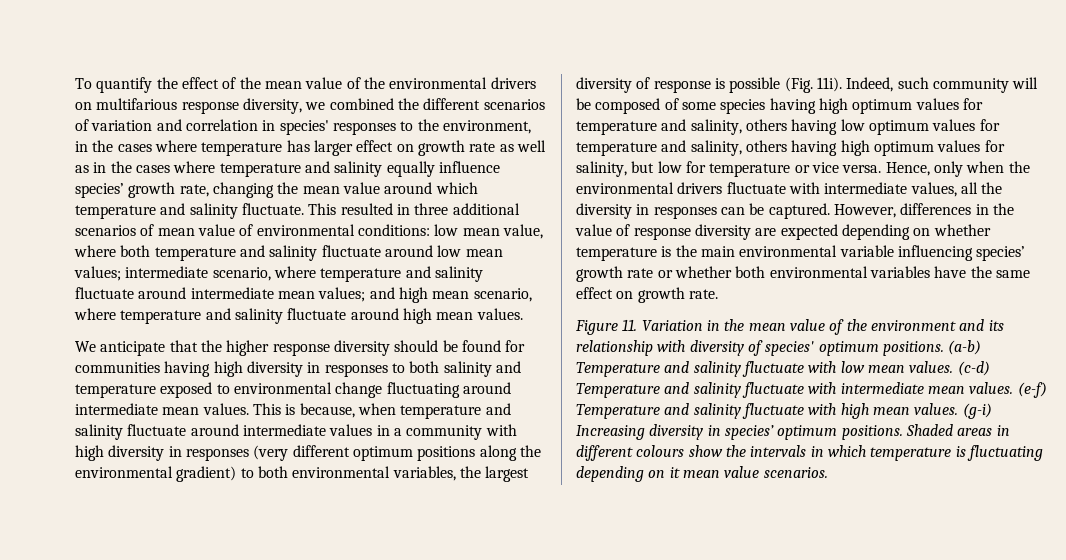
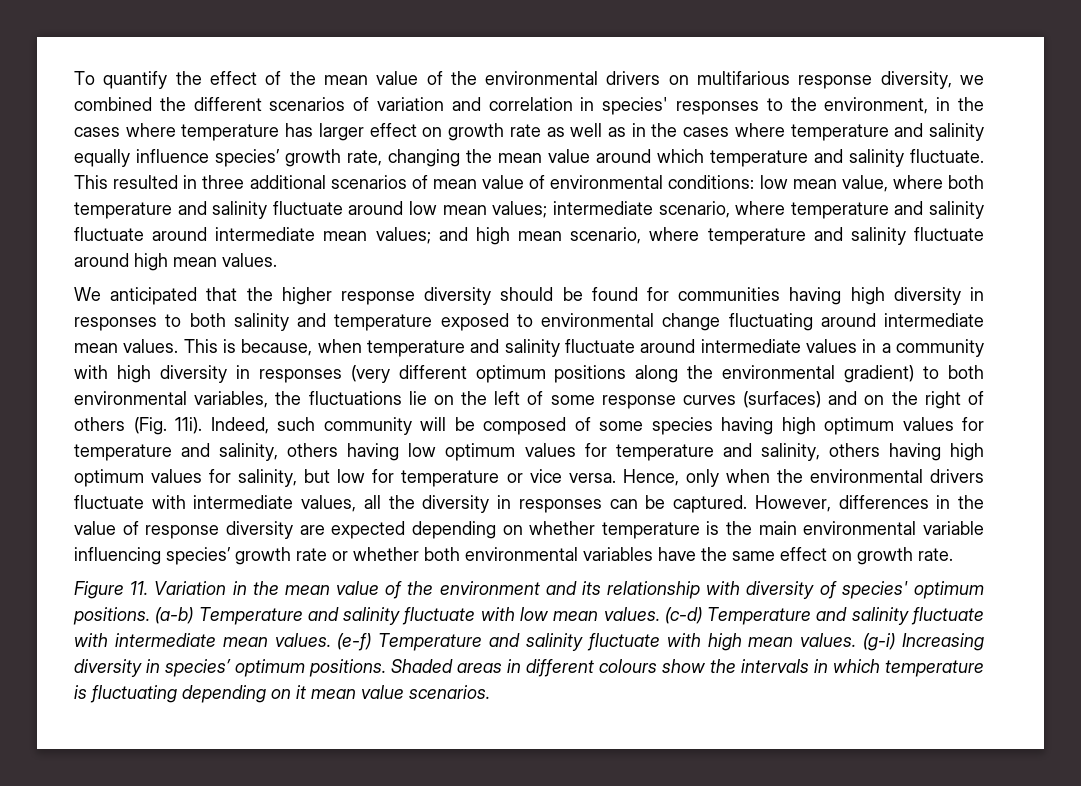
- We anticipate that the higher response diversity should be found for communities having high diversity in responses to both salinity and temperature exposed to environmental change fluctuating around intermediate mean values.
+ We anticipated that the higher response diversity should be found for communities having high diversity in responses to both salinity and temperature exposed to environmental change fluctuating around intermediate mean values.
- This is because, when temperature and salinity fluctuate around intermediate values in a community with high diversity in responses (very different optimum positions along the environmental gradient) to both environmental variables, the largest diversity of response is possible (Fig. 11i).
+ This is because, when temperature and salinity fluctuate around intermediate values in a community with high diversity in responses (very different optimum positions along the environmental gradient) to both environmental variables, the fluctuations lie on the left of some response curves (surfaces) and on the right of others (Fig. 11i).

